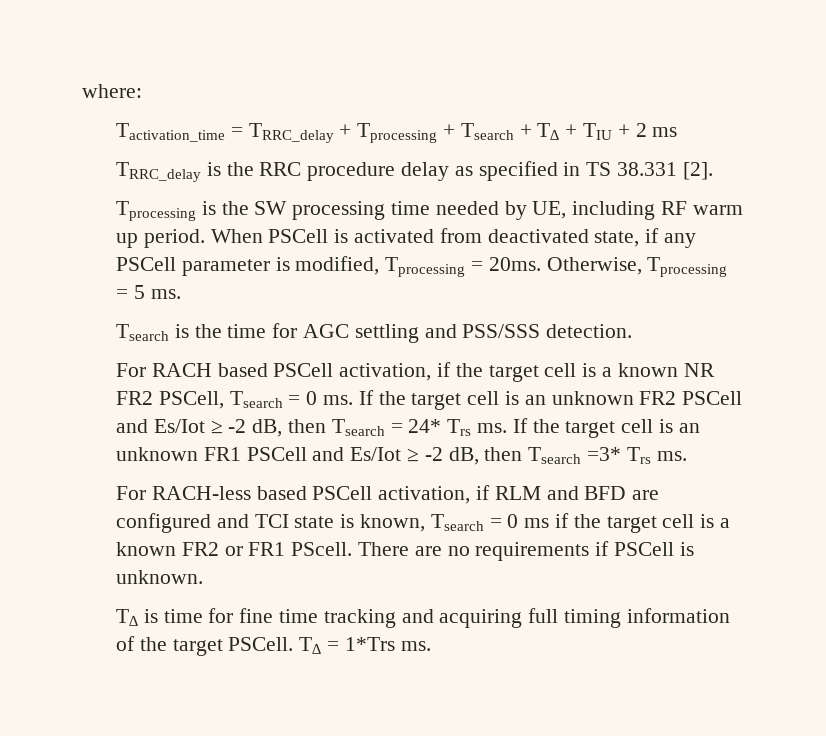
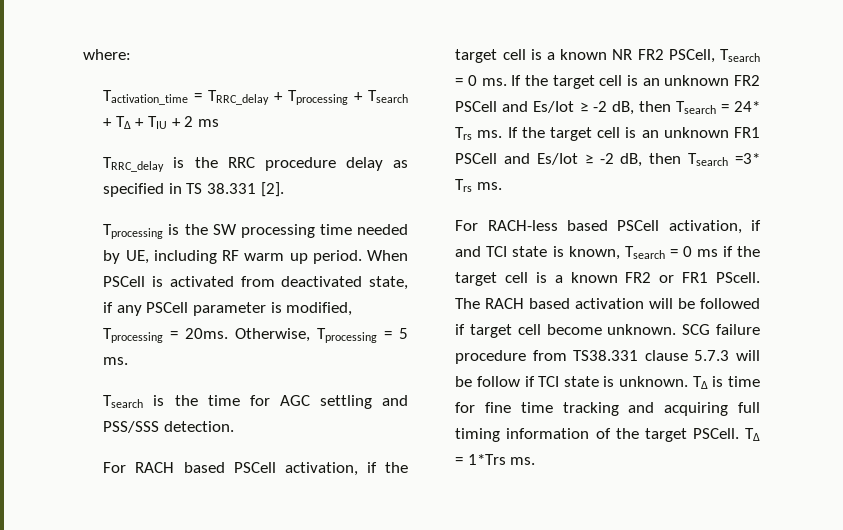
- For RACH-less based PSCell activation, if RLM and BFD are configured and TCI state is known, Tsearch = 0 ms if the target cell is a known FR2 or FR1 PScell.
+ For RACH-less based PSCell activation, if and TCI state is known, Tsearch = 0 ms if the target cell is a known FR2 or FR1 PScell.
- There are no requirements if PSCell is unknown.
- T∆ is time for fine time tracking and acquiring full timing information of the target PSCell.
+ The RACH based activation will be followed if target cell become unknown. SCG failure procedure from TS38.331 clause 5.7.3 will be follow if TCI state is unknown. T∆ is time for fine time tracking and acquiring full timing information of the target PSCell.

